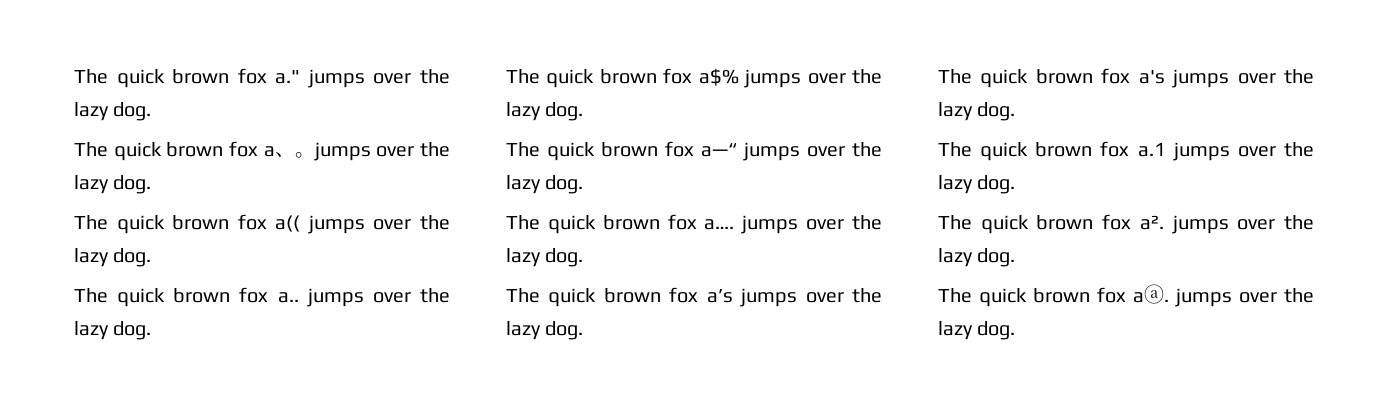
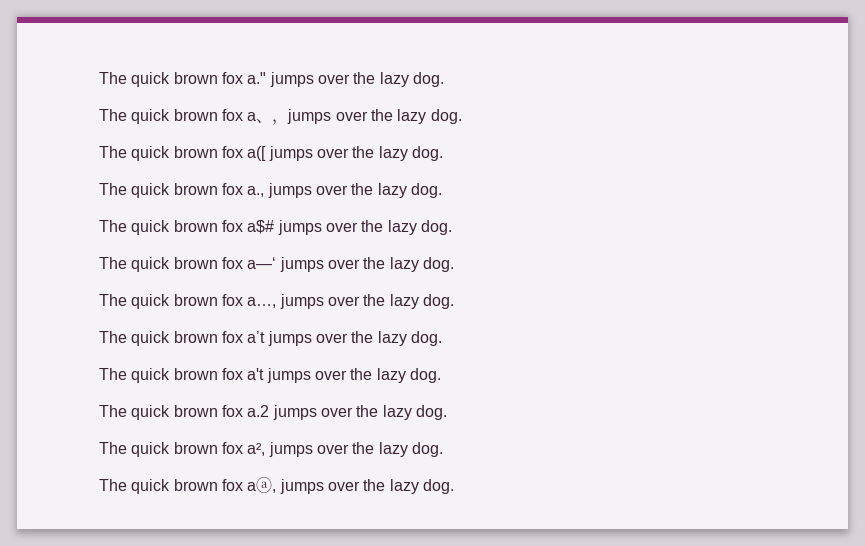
- The quick brown fox a、。jumps over the lazy dog.
- The quick brown fox a(( jumps over the lazy dog.
- The quick brown fox a.. jumps over the lazy dog.
- The quick brown fox a$% jumps over the lazy dog.
- The quick brown fox a—“ jumps over the lazy dog.
- The quick brown fox a…. jumps over the lazy dog.
- The quick brown fox a’s jumps over the lazy dog.
- The quick brown fox a's jumps over the lazy dog.
- The quick brown fox a.1 jumps over the lazy dog.
- The quick brown fox a². jumps over the lazy dog.
- The quick brown fox aⓐ. jumps over the lazy dog.
+ The quick brown fox a、，jumps over the lazy dog.
+ The quick brown fox a([ jumps over the lazy dog.
+ The quick brown fox a., jumps over the lazy dog.
+ The quick brown fox a$# jumps over the lazy dog.
+ The quick brown fox a—‘ jumps over the lazy dog.
+ The quick brown fox a…, jumps over the lazy dog.
+ The quick brown fox a’t jumps over the lazy dog.
+ The quick brown fox a't jumps over the lazy dog.
+ The quick brown fox a.2 jumps over the lazy dog.
+ The quick brown fox a², jumps over the lazy dog.
+ The quick brown fox aⓐ, jumps over the lazy dog.

